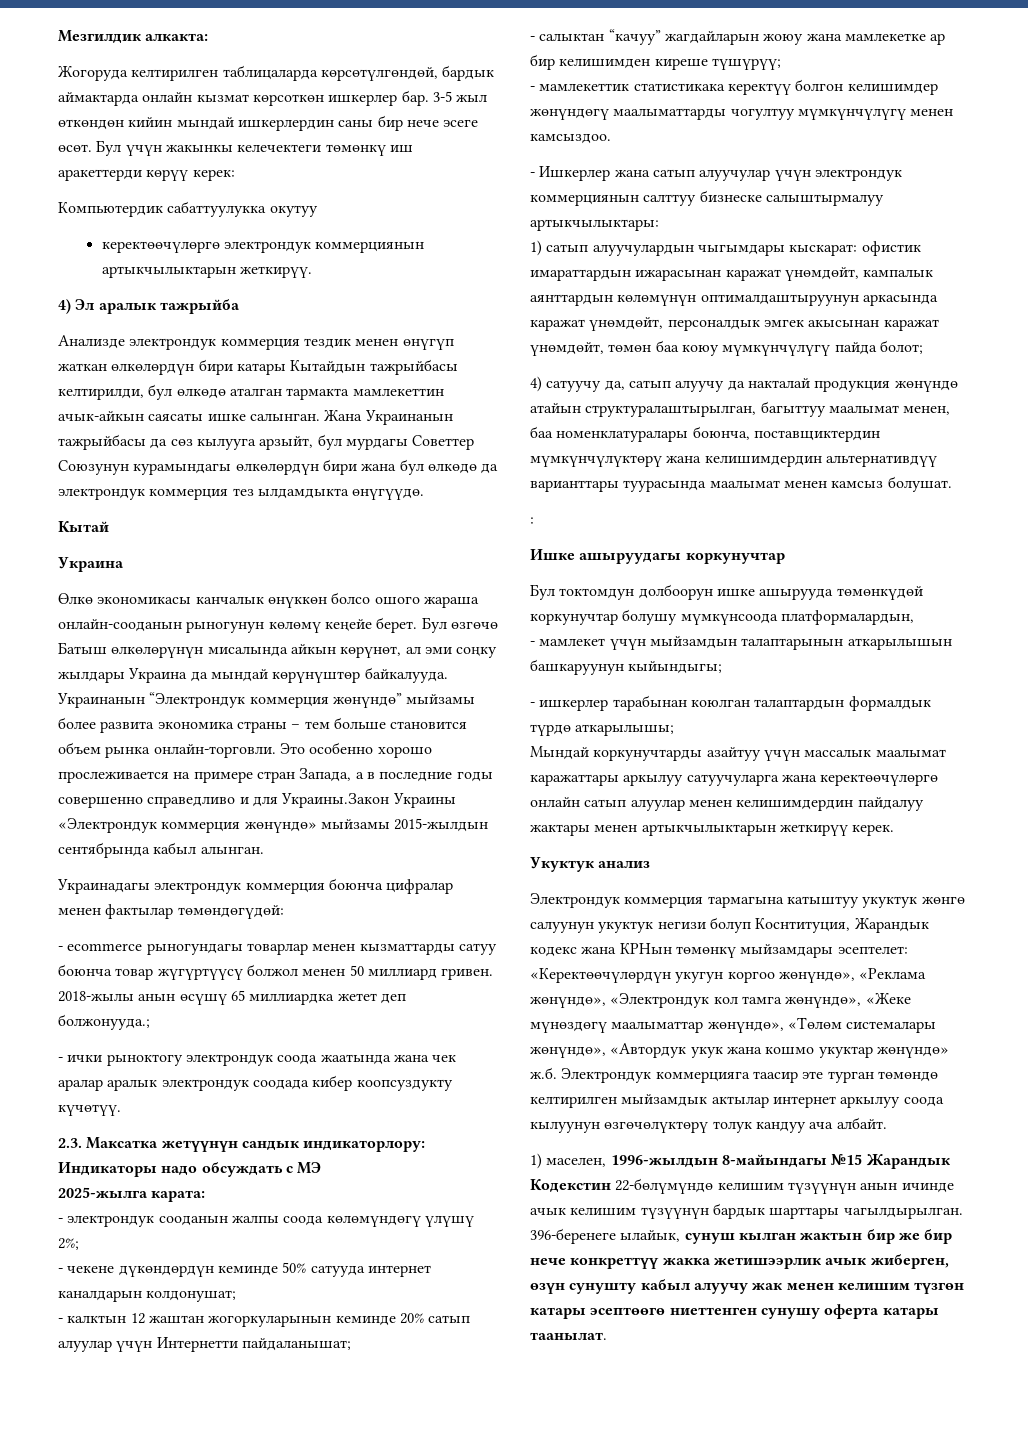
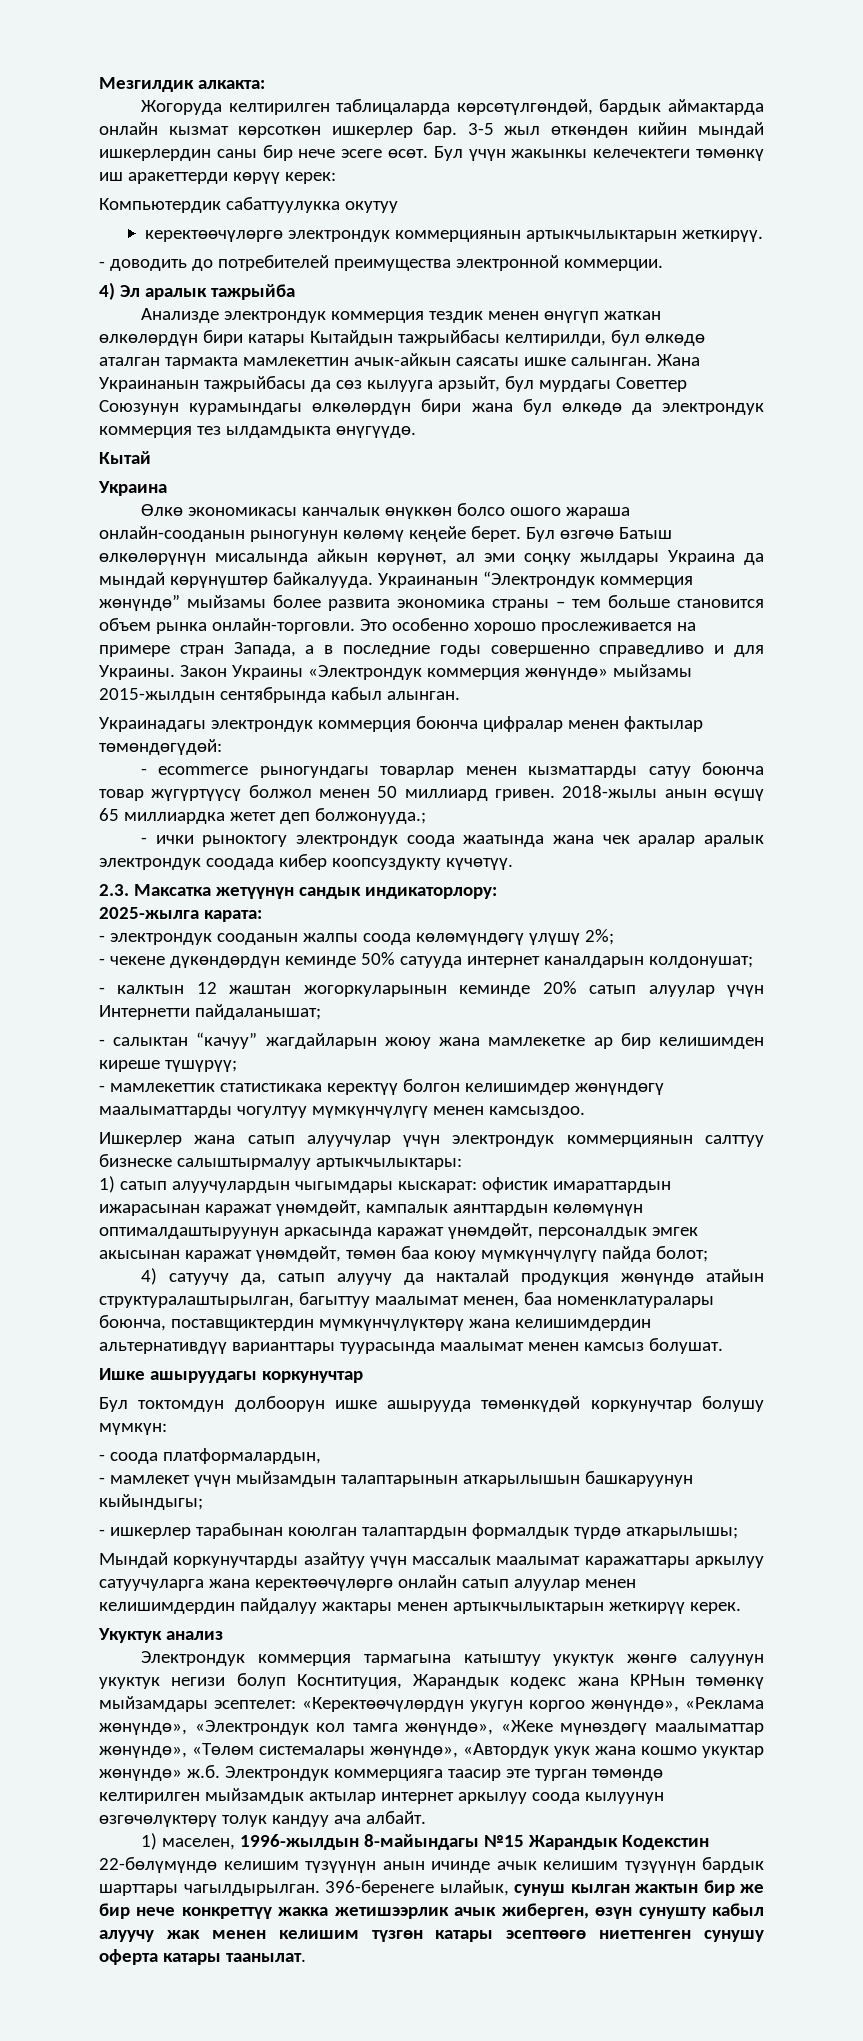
+ - доводить до потребителей преимущества электронной коммерции.
- Это особенно хорошо прослеживается на примере стран Запада, а в последние годы совершенно справедливо и для Украины.Закон Украины «Электрондук коммерция жөнүндө» мыйзамы 2015-жылдын сентябрында кабыл алынган.
+ Это особенно хорошо прослеживается на примере стран Запада, а в последние годы совершенно справедливо и для Украины. Закон Украины «Электрондук коммерция жөнүндө» мыйзамы 2015-жылдын сентябрында кабыл алынган.
- 2.3. Максатка жетүүнүн сандык индикаторлору: Индикаторы надо обсуждать с МЭ
+ 2.3. Максатка жетүүнүн сандык индикаторлору:
- - Ишкерлер жана сатып алуучулар үчүн электрондук коммерциянын салттуу бизнеске салыштырмалуу артыкчылыктары:
+ Ишкерлер жана сатып алуучулар үчүн электрондук коммерциянын салттуу бизнеске салыштырмалуу артыкчылыктары:
- :
- Бул токтомдун долбоорун ишке ашырууда төмөнкүдөй коркунучтар болушу мүмкүнсоода платформалардын,
+ Бул токтомдун долбоорун ишке ашырууда төмөнкүдөй коркунучтар болушу мүмкүн:
+ - соода платформалардын,

